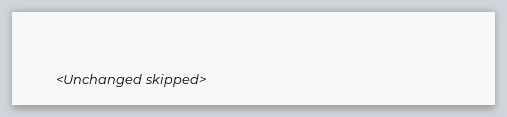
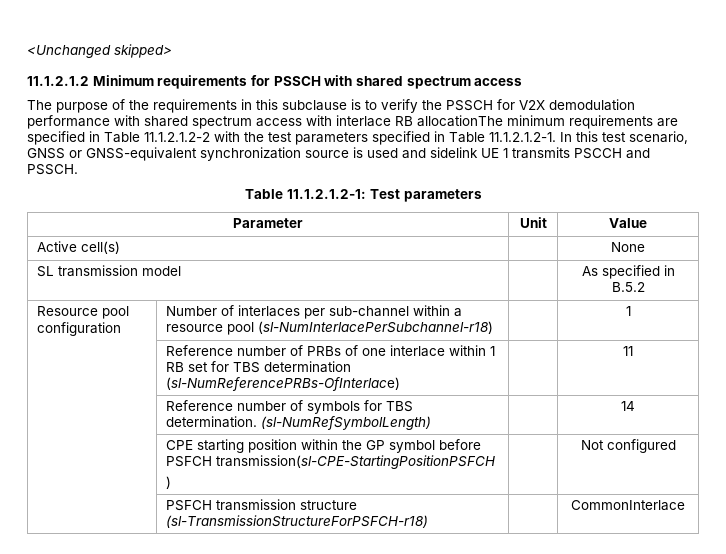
+ 11.1.2.1.2 Minimum requirements for PSSCH with shared spectrum access
+ The purpose of the requirements in this subclause is to verify the PSSCH for V2X demodulation performance with shared spectrum access with interlace RB allocationThe minimum requirements are specified in Table 11.1.2.1.2-2 with the test parameters specified in Table 11.1.2.1.2-1. In this test scenario, GNSS or GNSS-equivalent synchronization source is used and sidelink UE 1 transmits PSCCH and PSSCH.
+ Table 11.1.2.1.2-1: Test parameters
+ Parameter | Unit | Value
+ Active cell(s) | | None
+ SL transmission model | | As specified in B.5.2
+ Resource pool configuration | Number of interlaces per sub-channel within a resource pool (sl-NumInterlacePerSubchannel-r18) | | 1
+ | Reference number of PRBs of one interlace within 1 RB set for TBS determination (sl-NumReferencePRBs-OfInterlace) | | 11
+ | Reference number of symbols for TBS determination. (sl-NumRefSymbolLength) | | 14
+ | CPE starting position within the GP symbol before PSFCH transmission(sl-CPE-StartingPositionPSFCH
+ ) | | Not configured
+ | PSFCH transmission structure (sl-TransmissionStructureForPSFCH-r18) | | CommonInterlace

